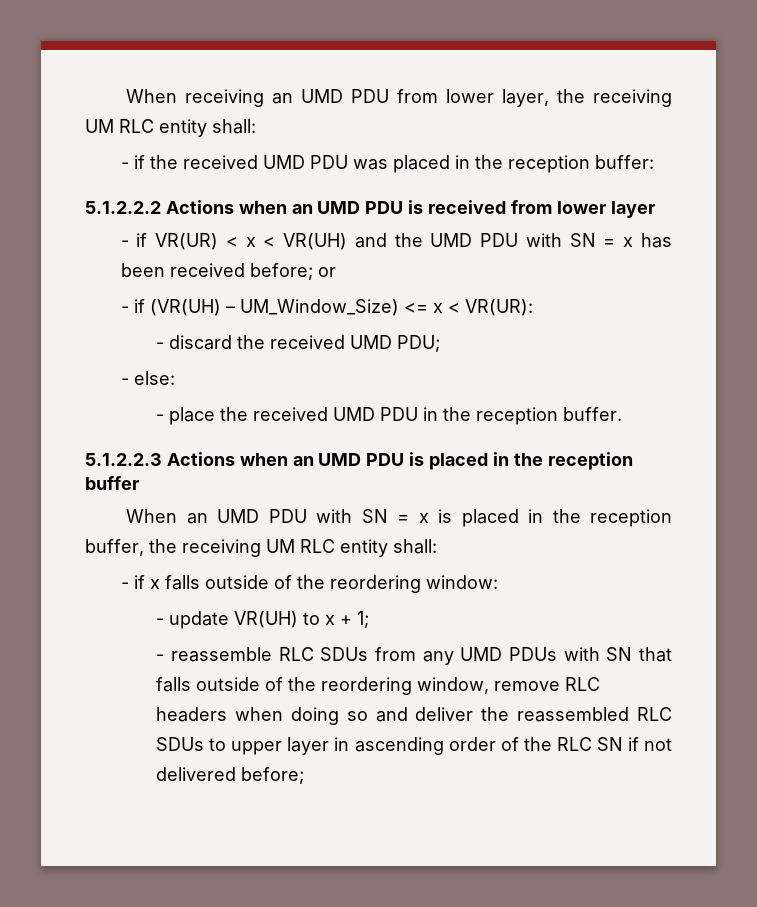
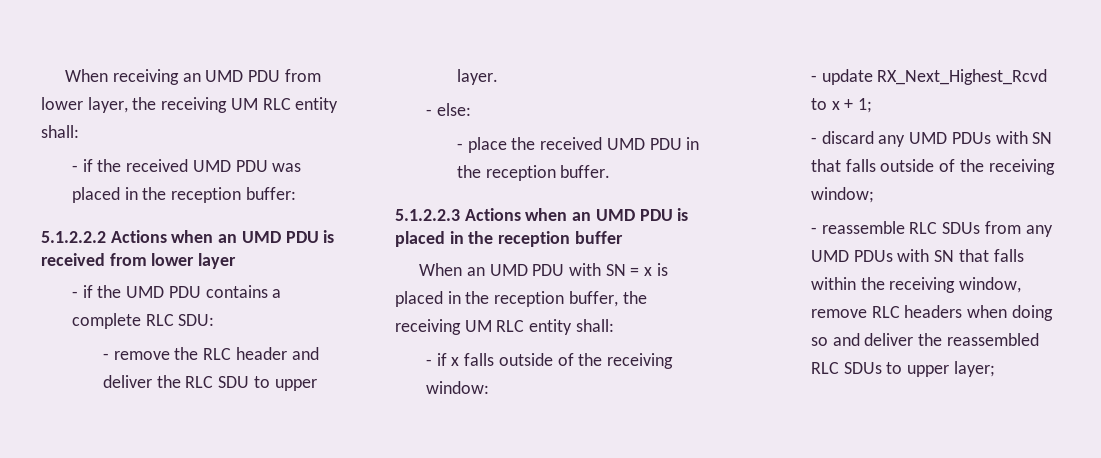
- - if VR(UR) < x < VR(UH) and the UMD PDU with SN = x has been received before; or
- - if (VR(UH) – UM_Window_Size) <= x < VR(UR):
- - discard the received UMD PDU;
+ - if the UMD PDU contains a complete RLC SDU:
+ - remove the RLC header and deliver the RLC SDU to upper layer.
- - if x falls outside of the reordering window:
+ - if x falls outside of the receiving window:
- - update VR(UH) to x + 1;
+ - update RX_Next_Highest_Rcvd to x + 1;
+ - discard any UMD PDUs with SN that falls outside of the receiving window;
- - reassemble RLC SDUs from any UMD PDUs with SN that falls outside of the reordering window, remove RLC headers when doing so and deliver the reassembled RLC SDUs to upper layer in ascending order of the RLC SN if not delivered before;
+ - reassemble RLC SDUs from any UMD PDUs with SN that falls within the receiving window, remove RLC headers when doing so and deliver the reassembled RLC SDUs to upper layer;

